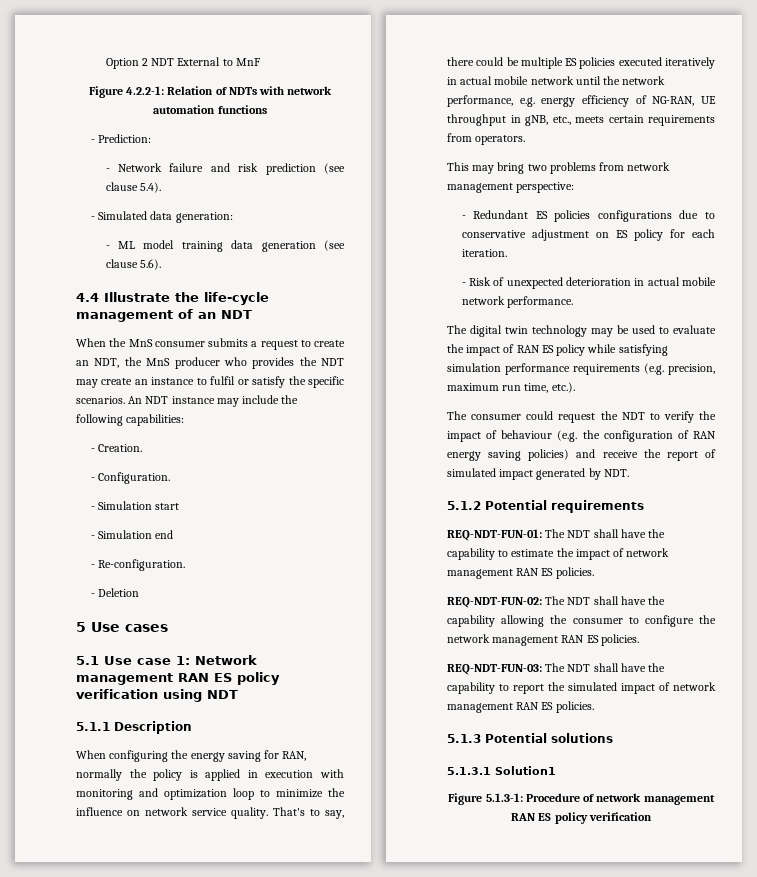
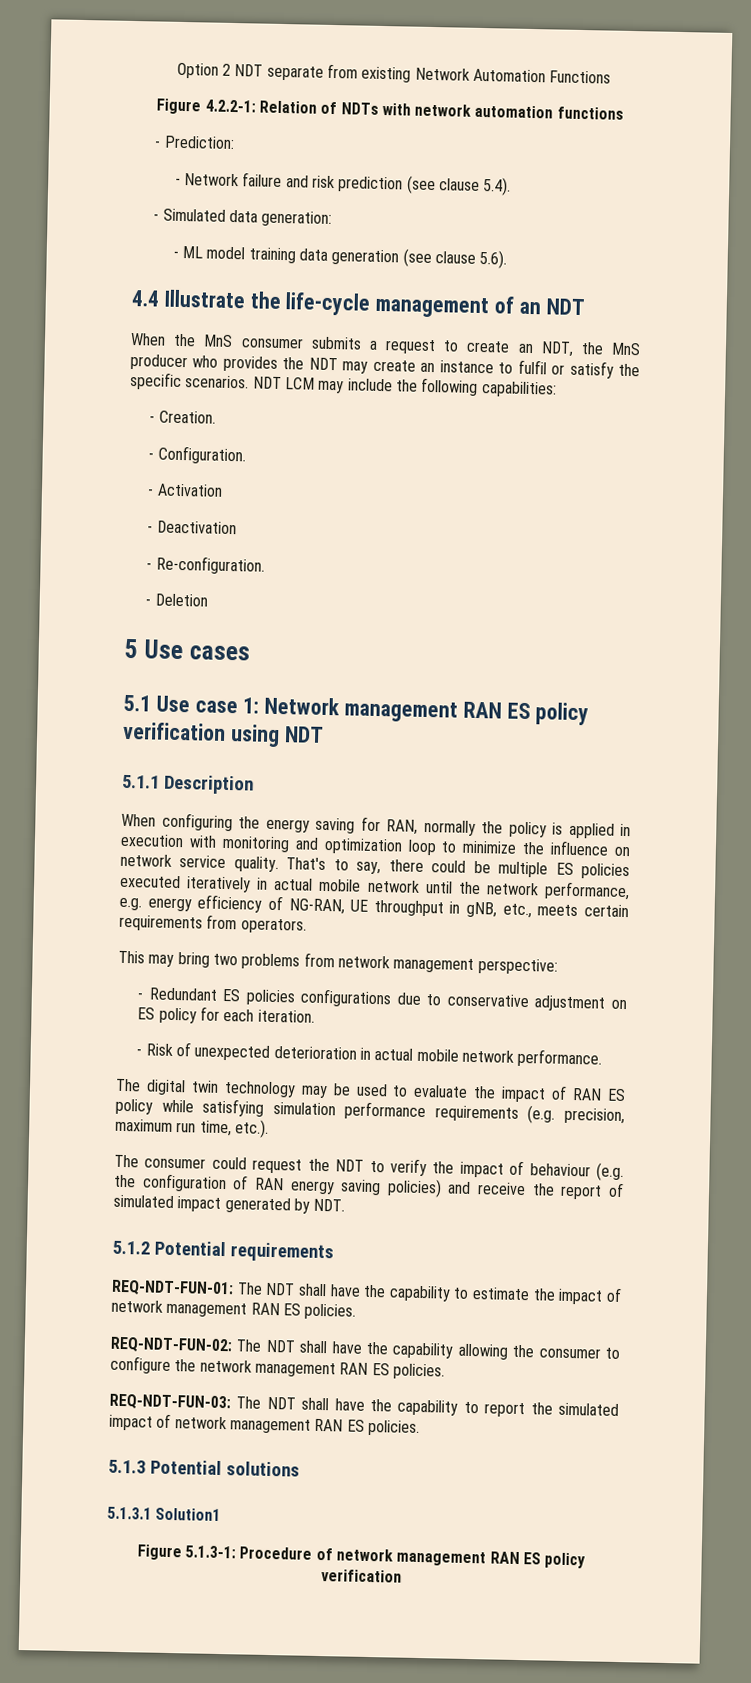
- Option 2 NDT External to MnF
+ Option 2 NDT separate from existing Network Automation Functions
- An NDT instance may include the following capabilities:
+ NDT LCM may include the following capabilities:
- - Simulation start
- - Simulation end
+ - Activation
+ - Deactivation

